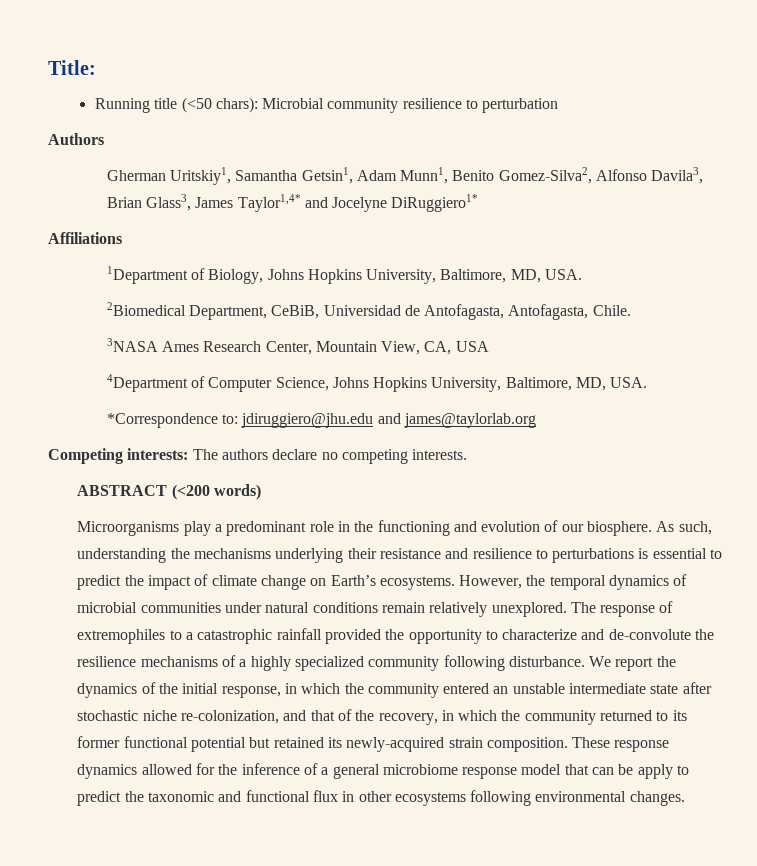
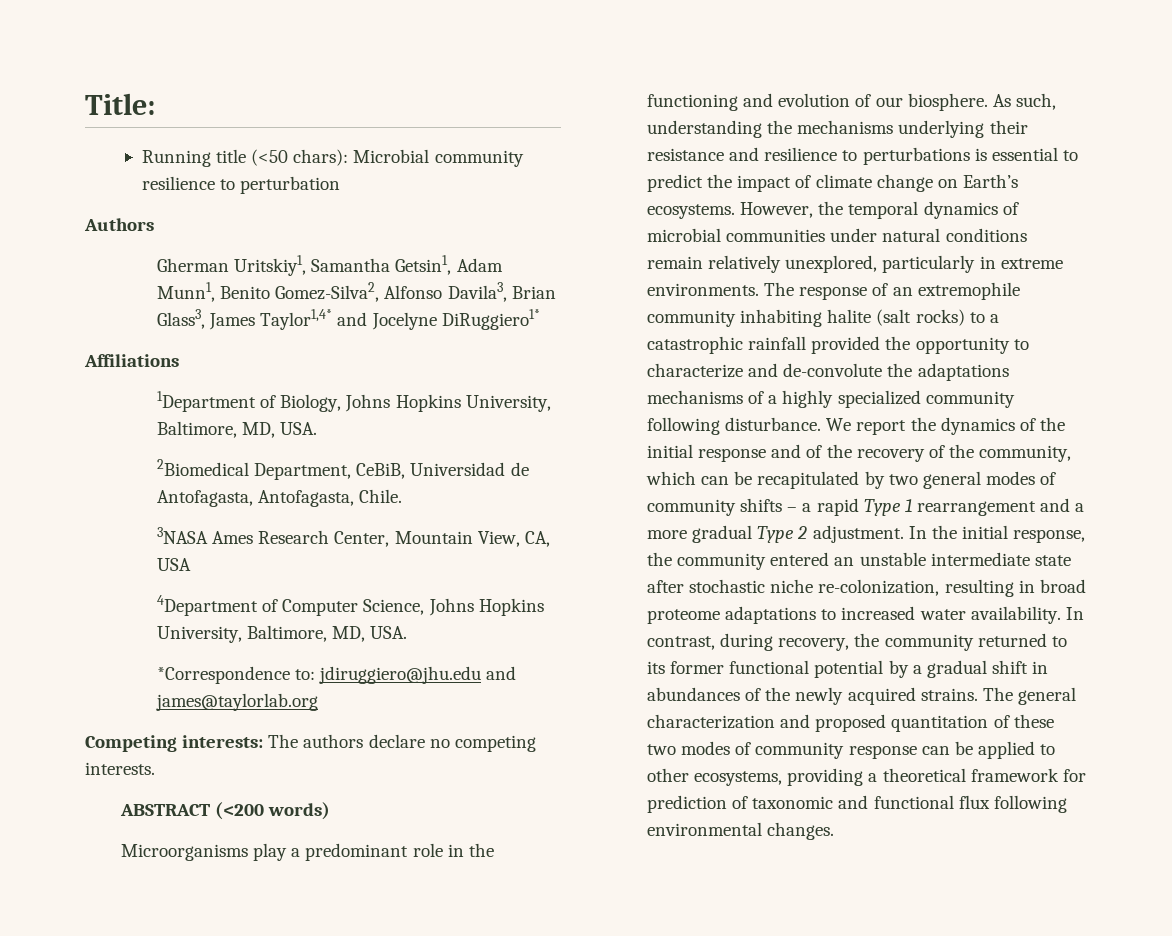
- However, the temporal dynamics of microbial communities under natural conditions remain relatively unexplored. The response of extremophiles to a catastrophic rainfall provided the opportunity to characterize and de-convolute the resilience mechanisms of a highly specialized community following disturbance.
+ However, the temporal dynamics of microbial communities under natural conditions remain relatively unexplored, particularly in extreme environments. The response of an extremophile community inhabiting halite (salt rocks) to a catastrophic rainfall provided the opportunity to characterize and de-convolute the adaptations mechanisms of a highly specialized community following disturbance.
- We report the dynamics of the initial response, in which the community entered an unstable intermediate state after stochastic niche re-colonization, and that of the recovery, in which the community returned to its former functional potential but retained its newly-acquired strain composition. These response dynamics allowed for the inference of a general microbiome response model that can be apply to predict the taxonomic and functional flux in other ecosystems following environmental changes.
+ We report the dynamics of the initial response and of the recovery of the community, which can be recapitulated by two general modes of community shifts – a rapid Type 1 rearrangement and a more gradual Type 2 adjustment. In the initial response, the community entered an unstable intermediate state after stochastic niche re-colonization, resulting in broad proteome adaptations to increased water availability. In contrast, during recovery, the community returned to its former functional potential by a gradual shift in abundances of the newly acquired strains. The general characterization and proposed quantitation of these two modes of community response can be applied to other ecosystems, providing a theoretical framework for prediction of taxonomic and functional flux following environmental changes.

